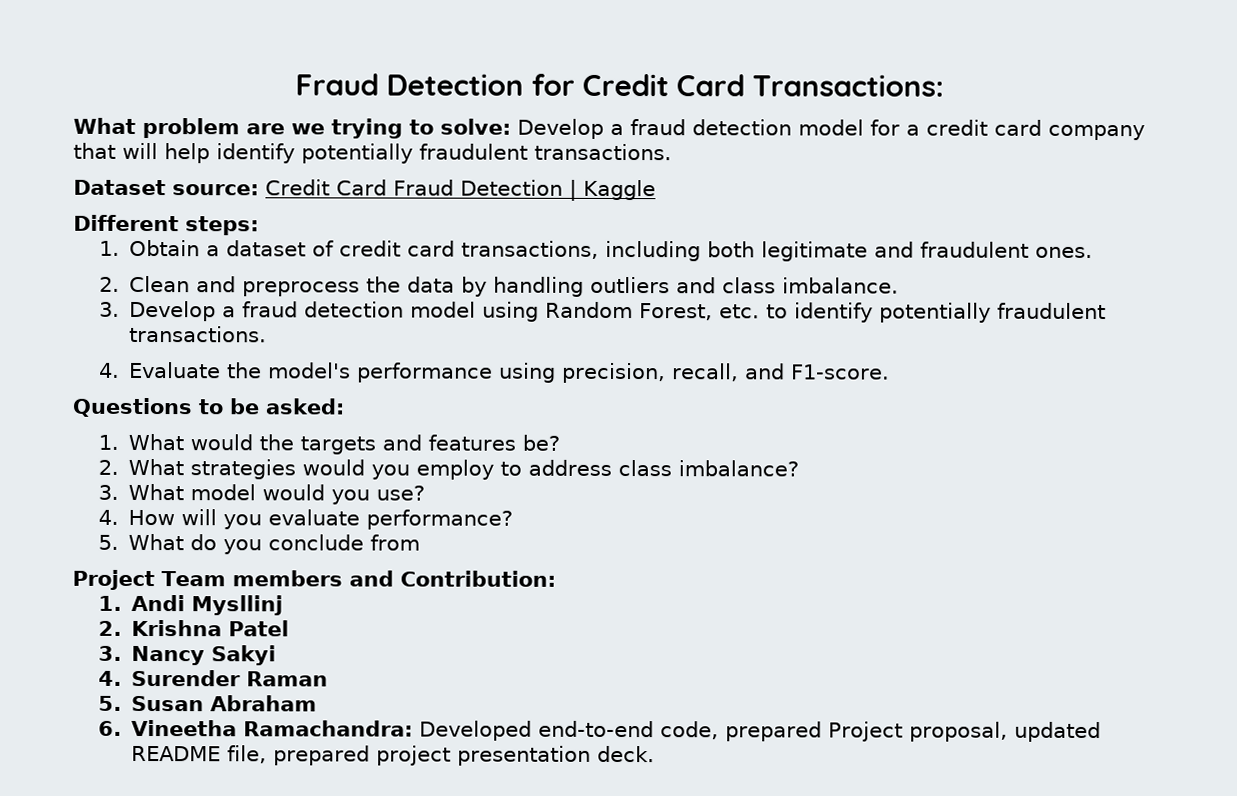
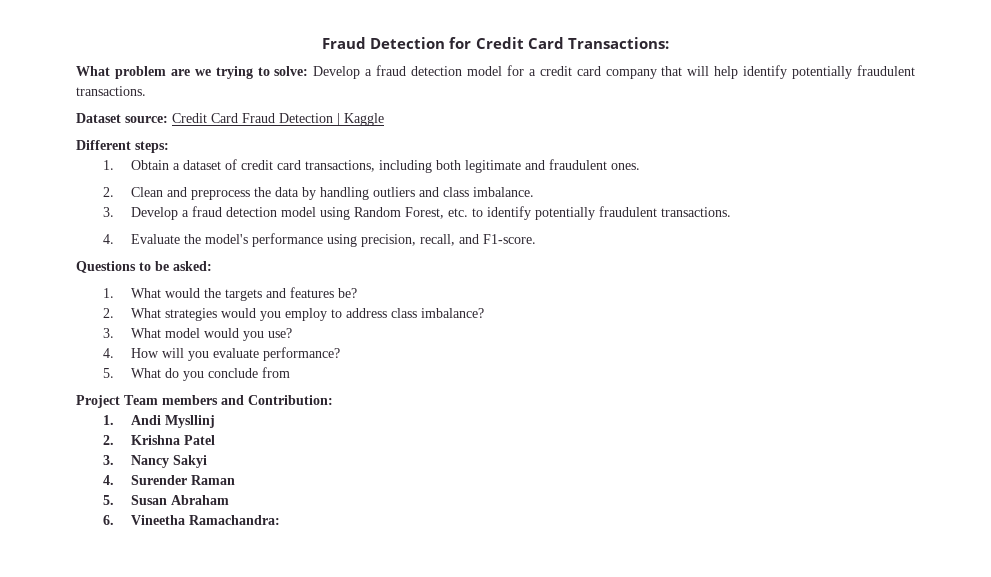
- 6. Vineetha Ramachandra: Developed end-to-end code, prepared Project proposal, updated README file, prepared project presentation deck.
+ 6. Vineetha Ramachandra:

